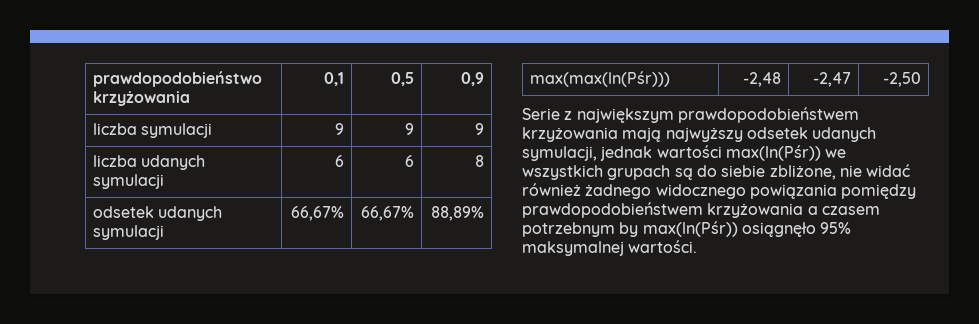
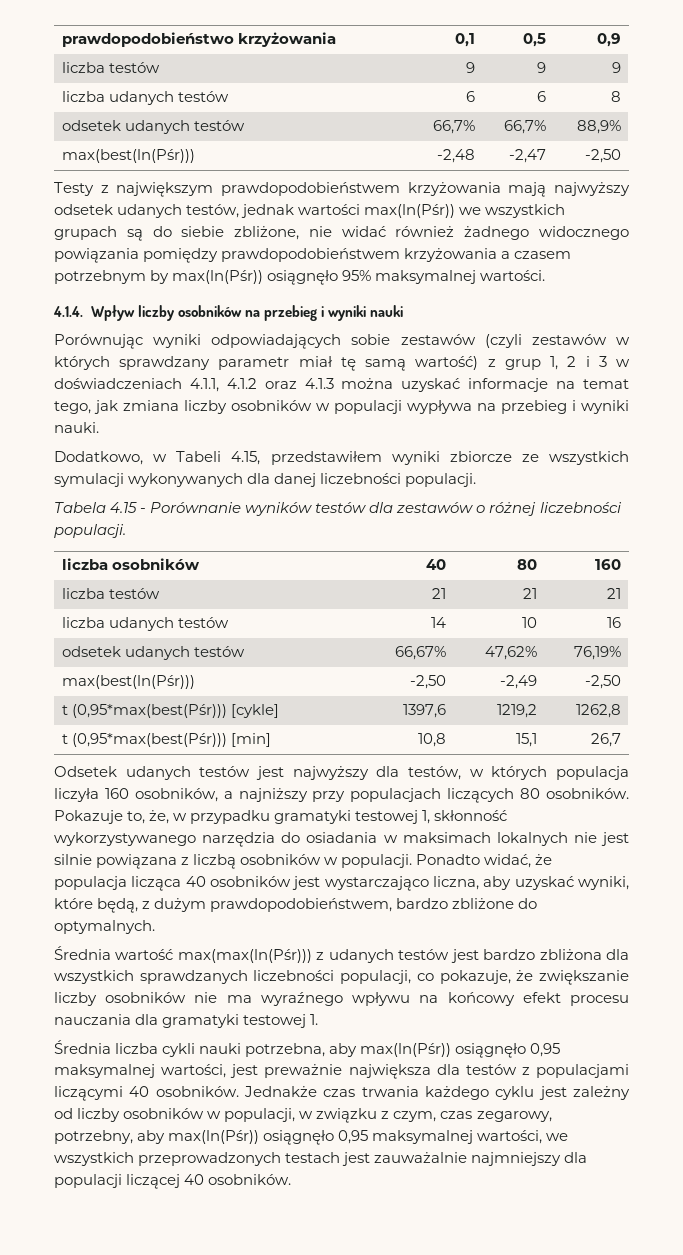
- liczba symulacji | 9 | 9 | 9
+ liczba testów | 9 | 9 | 9
- liczba udanych symulacji | 6 | 6 | 8
+ liczba udanych testów | 6 | 6 | 8
- odsetek udanych symulacji | 66,67% | 66,67% | 88,89%
- max(max(ln(Pśr))) | -2,48 | -2,47 | -2,50
+ odsetek udanych testów | 66,7% | 66,7% | 88,9%
+ max(best(ln(Pśr))) | -2,48 | -2,47 | -2,50
- Serie z największym prawdopodobieństwem krzyżowania mają najwyższy odsetek udanych symulacji, jednak wartości max(ln(Pśr)) we wszystkich grupach są do siebie zbliżone, nie widać również żadnego widocznego powiązania pomiędzy prawdopodobieństwem krzyżowania a czasem potrzebnym by max(ln(Pśr)) osiągnęło 95% maksymalnej wartości.
+ Testy z największym prawdopodobieństwem krzyżowania mają najwyższy odsetek udanych testów, jednak wartości max(ln(Pśr)) we wszystkich grupach są do siebie zbliżone, nie widać również żadnego widocznego powiązania pomiędzy prawdopodobieństwem krzyżowania a czasem potrzebnym by max(ln(Pśr)) osiągnęło 95% maksymalnej wartości.
+ 4.1.4. Wpływ liczby osobników na przebieg i wyniki nauki
+ Porównując wyniki odpowiadających sobie zestawów (czyli zestawów w których sprawdzany parametr miał tę samą wartość) z grup 1, 2 i 3 w doświadczeniach 4.1.1, 4.1.2 oraz 4.1.3 można uzyskać informacje na temat tego, jak zmiana liczby osobników w populacji wypływa na przebieg i wyniki nauki.
+ Dodatkowo, w Tabeli 4.15, przedstawiłem wyniki zbiorcze ze wszystkich symulacji wykonywanych dla danej liczebności populacji.
+ Tabela 4.15 - Porównanie wyników testów dla zestawów o różnej liczebności populacji.
+ liczba osobników | 40 | 80 | 160
+ liczba testów | 21 | 21 | 21
+ liczba udanych testów | 14 | 10 | 16
+ odsetek udanych testów | 66,67% | 47,62% | 76,19%
+ max(best(ln(Pśr))) | -2,50 | -2,49 | -2,50
+ t (0,95*max(best(Pśr))) [cykle] | 1397,6 | 1219,2 | 1262,8
+ t (0,95*max(best(Pśr))) [min] | 10,8 | 15,1 | 26,7
+ Odsetek udanych testów jest najwyższy dla testów, w których populacja liczyła 160 osobników, a najniższy przy populacjach liczących 80 osobników. Pokazuje to, że, w przypadku gramatyki testowej 1, skłonność wykorzystywanego narzędzia do osiadania w maksimach lokalnych nie jest silnie powiązana z liczbą osobników w populacji. Ponadto widać, że populacja licząca 40 osobników jest wystarczająco liczna, aby uzyskać wyniki, które będą, z dużym prawdopodobieństwem, bardzo zbliżone do optymalnych.
+ Średnia wartość max(max(ln(Pśr))) z udanych testów jest bardzo zbliżona dla wszystkich sprawdzanych liczebności populacji, co pokazuje, że zwiększanie liczby osobników nie ma wyraźnego wpływu na końcowy efekt procesu nauczania dla gramatyki testowej 1.
+ Średnia liczba cykli nauki potrzebna, aby max(ln(Pśr)) osiągnęło 0,95 maksymalnej wartości, jest preważnie największa dla testów z populacjami liczącymi 40 osobników. Jednakże czas trwania każdego cyklu jest zależny od liczby osobników w populacji, w związku z czym, czas zegarowy, potrzebny, aby max(ln(Pśr)) osiągnęło 0,95 maksymalnej wartości, we wszystkich przeprowadzonych testach jest zauważalnie najmniejszy dla populacji liczącej 40 osobników.

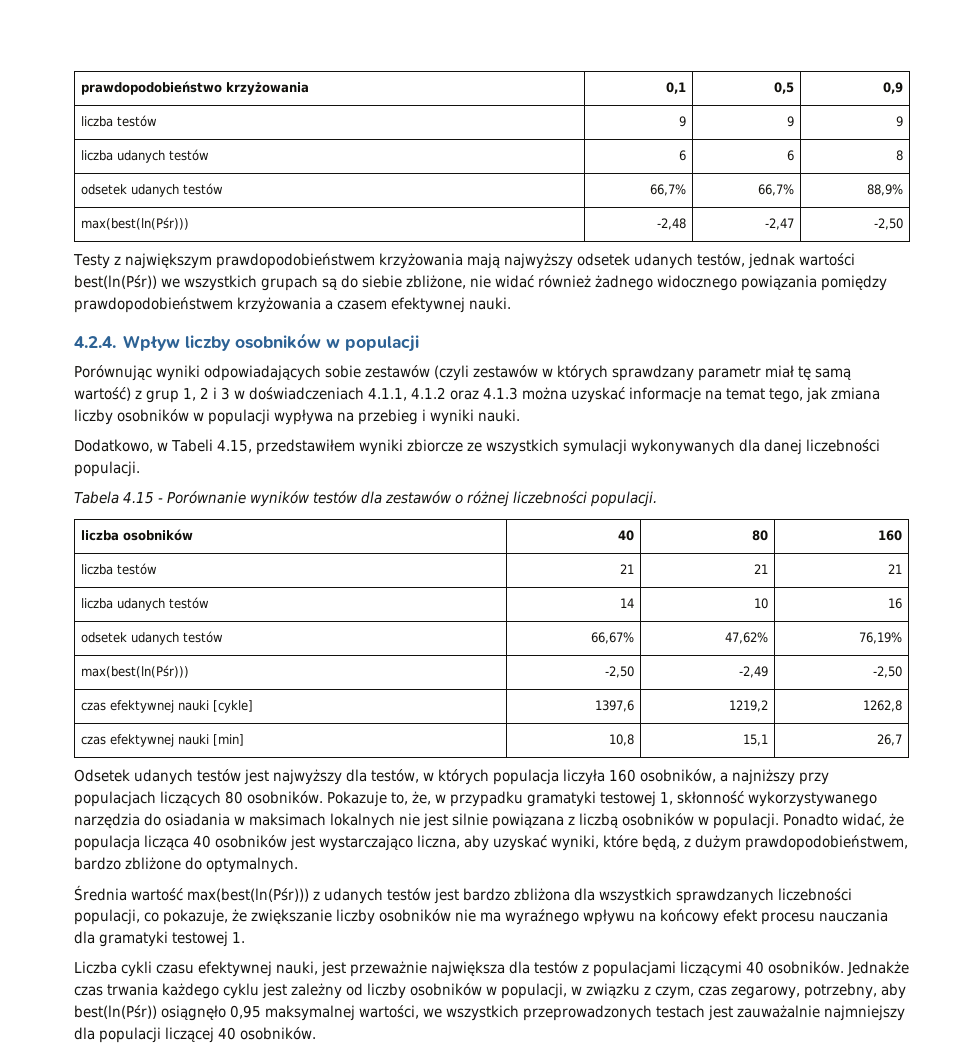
- Testy z największym prawdopodobieństwem krzyżowania mają najwyższy odsetek udanych testów, jednak wartości max(ln(Pśr)) we wszystkich grupach są do siebie zbliżone, nie widać również żadnego widocznego powiązania pomiędzy prawdopodobieństwem krzyżowania a czasem potrzebnym by max(ln(Pśr)) osiągnęło 95% maksymalnej wartości.
- 4.1.4. Wpływ liczby osobników na przebieg i wyniki nauki
+ Testy z największym prawdopodobieństwem krzyżowania mają najwyższy odsetek udanych testów, jednak wartości best(ln(Pśr)) we wszystkich grupach są do siebie zbliżone, nie widać również żadnego widocznego powiązania pomiędzy prawdopodobieństwem krzyżowania a czasem efektywnej nauki.
+ 4.2.4. Wpływ liczby osobników w populacji
- t (0,95*max(best(Pśr))) [cykle] | 1397,6 | 1219,2 | 1262,8
+ czas efektywnej nauki [cykle] | 1397,6 | 1219,2 | 1262,8
- t (0,95*max(best(Pśr))) [min] | 10,8 | 15,1 | 26,7
+ czas efektywnej nauki [min] | 10,8 | 15,1 | 26,7
- Średnia wartość max(max(ln(Pśr))) z udanych testów jest bardzo zbliżona dla wszystkich sprawdzanych liczebności populacji, co pokazuje, że zwiększanie liczby osobników nie ma wyraźnego wpływu na końcowy efekt procesu nauczania dla gramatyki testowej 1.
+ Średnia wartość max(best(ln(Pśr))) z udanych testów jest bardzo zbliżona dla wszystkich sprawdzanych liczebności populacji, co pokazuje, że zwiększanie liczby osobników nie ma wyraźnego wpływu na końcowy efekt procesu nauczania dla gramatyki testowej 1.
- Średnia liczba cykli nauki potrzebna, aby max(ln(Pśr)) osiągnęło 0,95 maksymalnej wartości, jest preważnie największa dla testów z populacjami liczącymi 40 osobników.
+ Liczba cykli czasu efektywnej nauki, jest przeważnie największa dla testów z populacjami liczącymi 40 osobników.
- Jednakże czas trwania każdego cyklu jest zależny od liczby osobników w populacji, w związku z czym, czas zegarowy, potrzebny, aby max(ln(Pśr)) osiągnęło 0,95 maksymalnej wartości, we wszystkich przeprowadzonych testach jest zauważalnie najmniejszy dla populacji liczącej 40 osobników.
+ Jednakże czas trwania każdego cyklu jest zależny od liczby osobników w populacji, w związku z czym, czas zegarowy, potrzebny, aby best(ln(Pśr)) osiągnęło 0,95 maksymalnej wartości, we wszystkich przeprowadzonych testach jest zauważalnie najmniejszy dla populacji liczącej 40 osobników.

